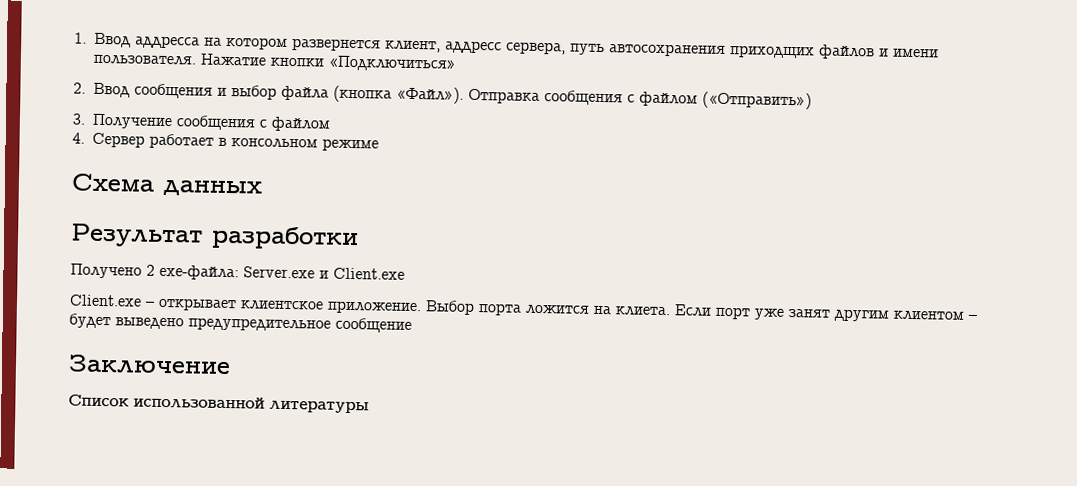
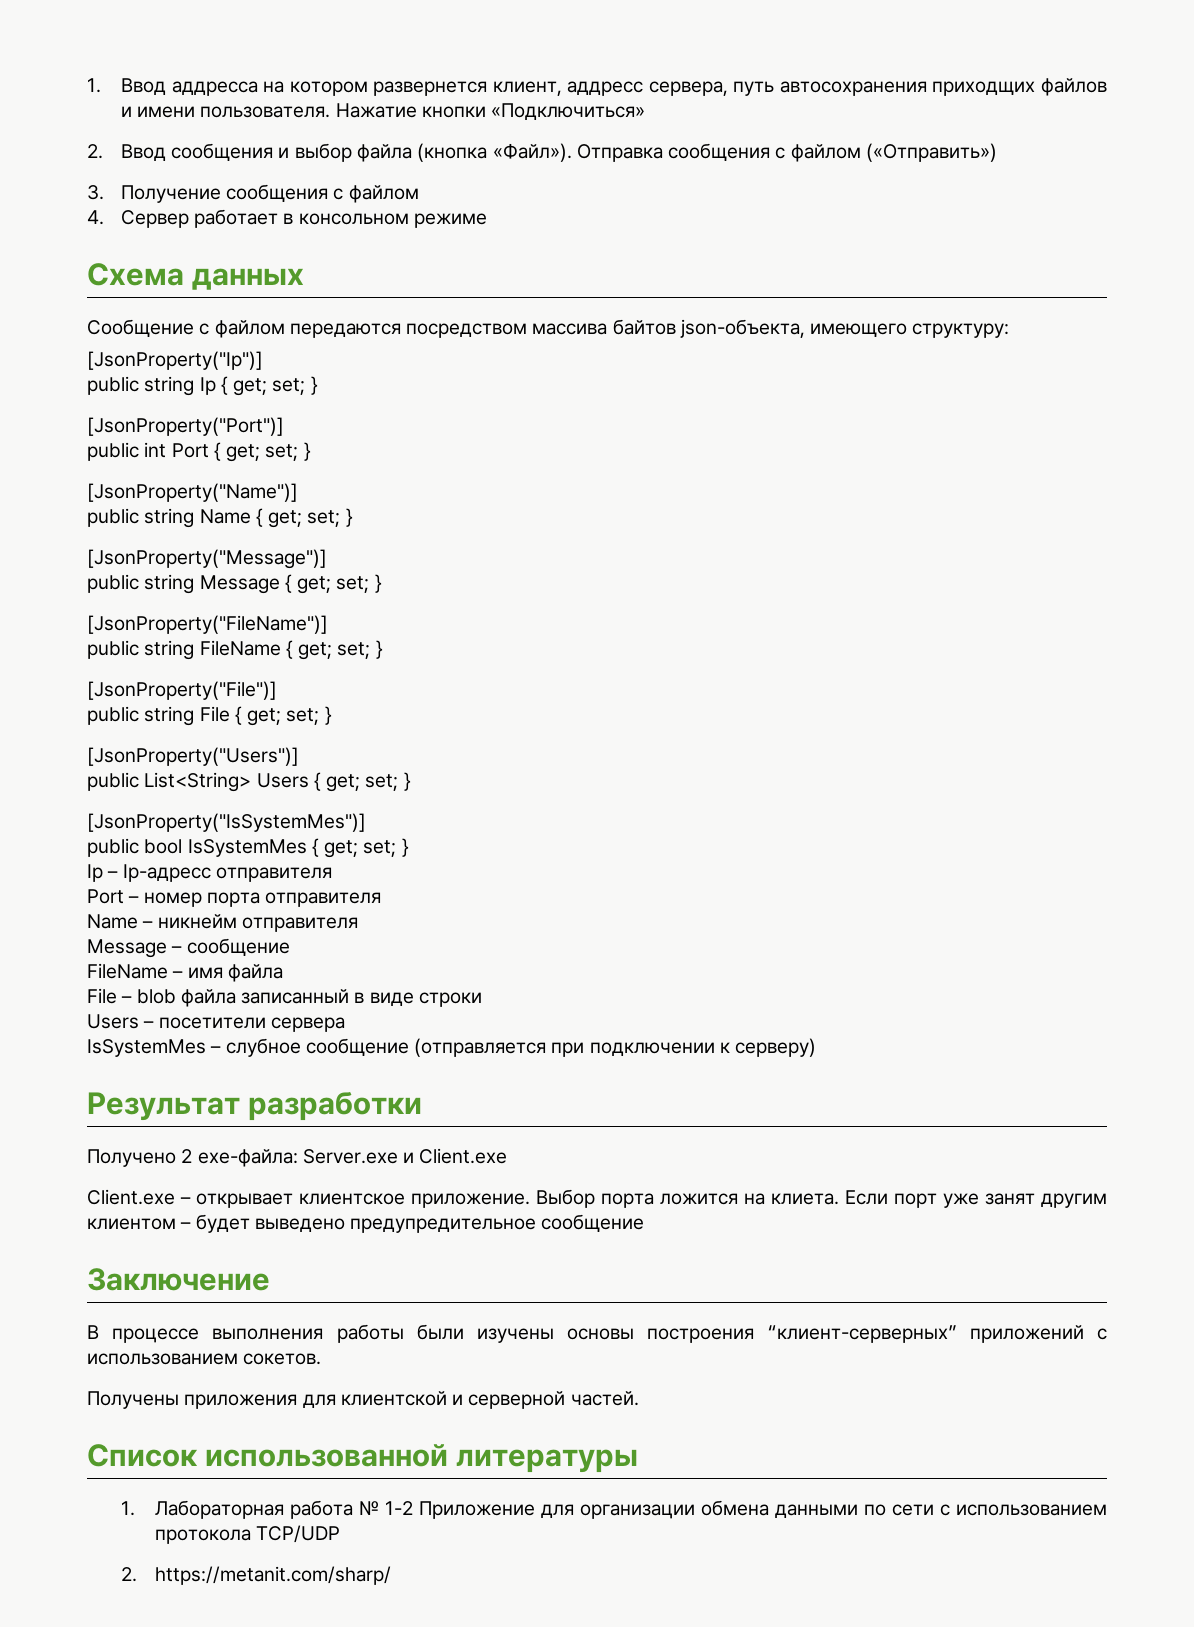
+ Сообщение с файлом передаются посредством массива байтов json-объекта, имеющего структуру:
+ [JsonProperty("Ip")]
+ public string Ip { get; set; }
+ [JsonProperty("Port")]
+ public int Port { get; set; }
+ [JsonProperty("Name")]
+ public string Name { get; set; }
+ [JsonProperty("Message")]
+ public string Message { get; set; }
+ [JsonProperty("FileName")]
+ public string FileName { get; set; }
+ [JsonProperty("File")]
+ public string File { get; set; }
+ [JsonProperty("Users")]
+ public List<String> Users { get; set; }
+ [JsonProperty("IsSystemMes")]
+ public bool IsSystemMes { get; set; }
+ Ip – Ip-адресс отправителя
+ Port – номер порта отправителя
+ Name – никнейм отправителя
+ Message – сообщение
+ FileName – имя файла
+ File – blob файла записанный в виде строки
+ Users – посетители сервера
+ IsSystemMes – слубное сообщение (отправляется при подключении к серверу)
+ В процессе выполнения работы были изучены основы построения “клиент-серверных” приложений с использованием сокетов.
+ Получены приложения для клиентской и серверной частей.
  Список использованной литературы
+ 1. Лабораторная работа № 1-2 Приложение для организации обмена данными по сети с использованием протокола TCP/UDP
+ 2. https://metanit.com/sharp/

